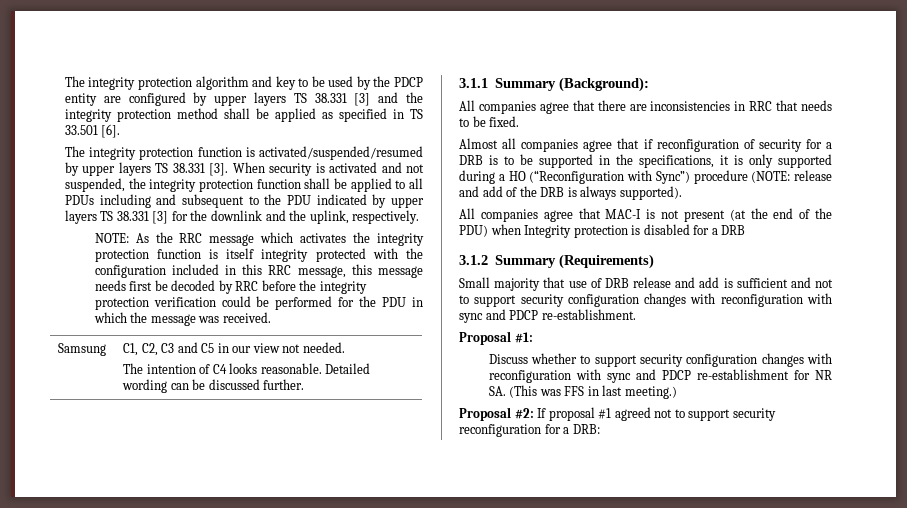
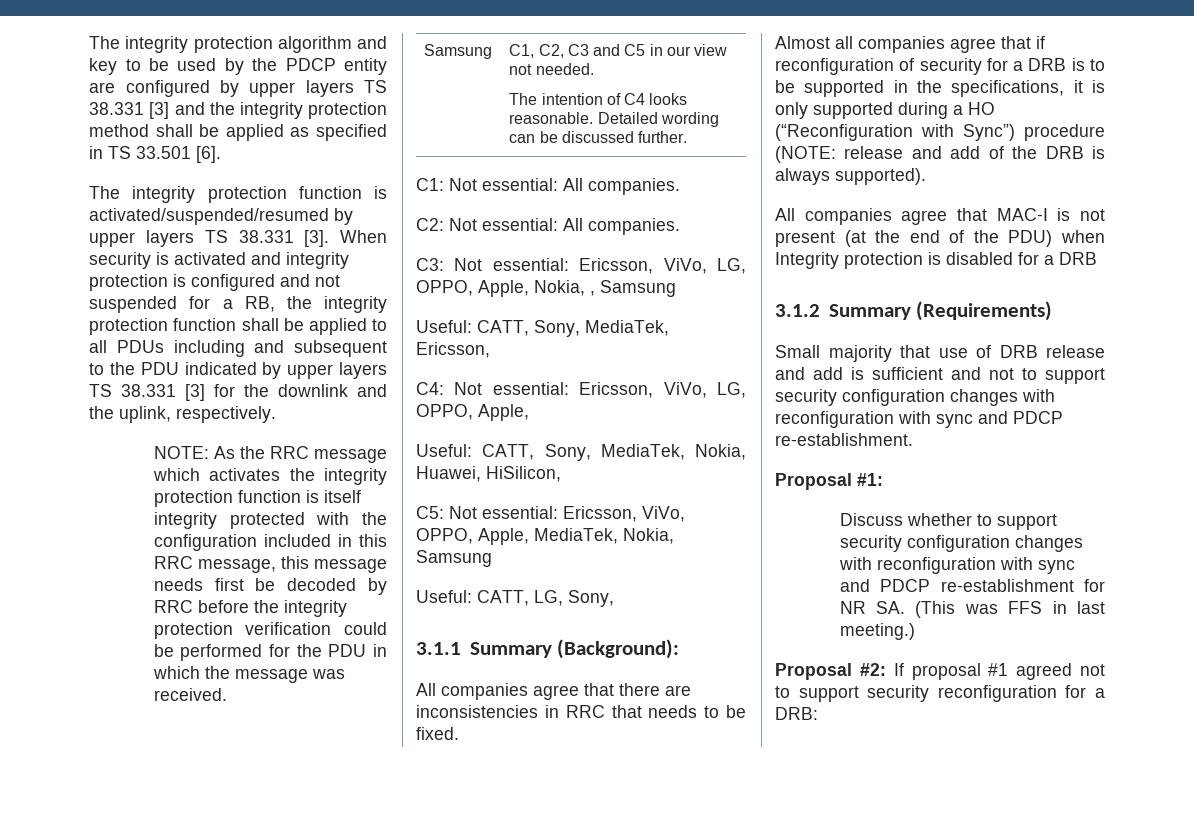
- When security is activated and not suspended, the integrity protection function shall be applied to all PDUs including and subsequent to the PDU indicated by upper layers TS 38.331 [3] for the downlink and the uplink, respectively.
+ When security is activated and integrity protection is configured and not suspended for a RB, the integrity protection function shall be applied to all PDUs including and subsequent to the PDU indicated by upper layers TS 38.331 [3] for the downlink and the uplink, respectively.
+ C1: Not essential: All companies.
+ C2: Not essential: All companies.
+ C3: Not essential: Ericsson, ViVo, LG, OPPO, Apple, Nokia, , Samsung
+ Useful: CATT, Sony, MediaTek, Ericsson,
+ C4: Not essential: Ericsson, ViVo, LG, OPPO, Apple,
+ Useful: CATT, Sony, MediaTek, Nokia, Huawei, HiSilicon,
+ C5: Not essential: Ericsson, ViVo, OPPO, Apple, MediaTek, Nokia, Samsung
+ Useful: CATT, LG, Sony,

